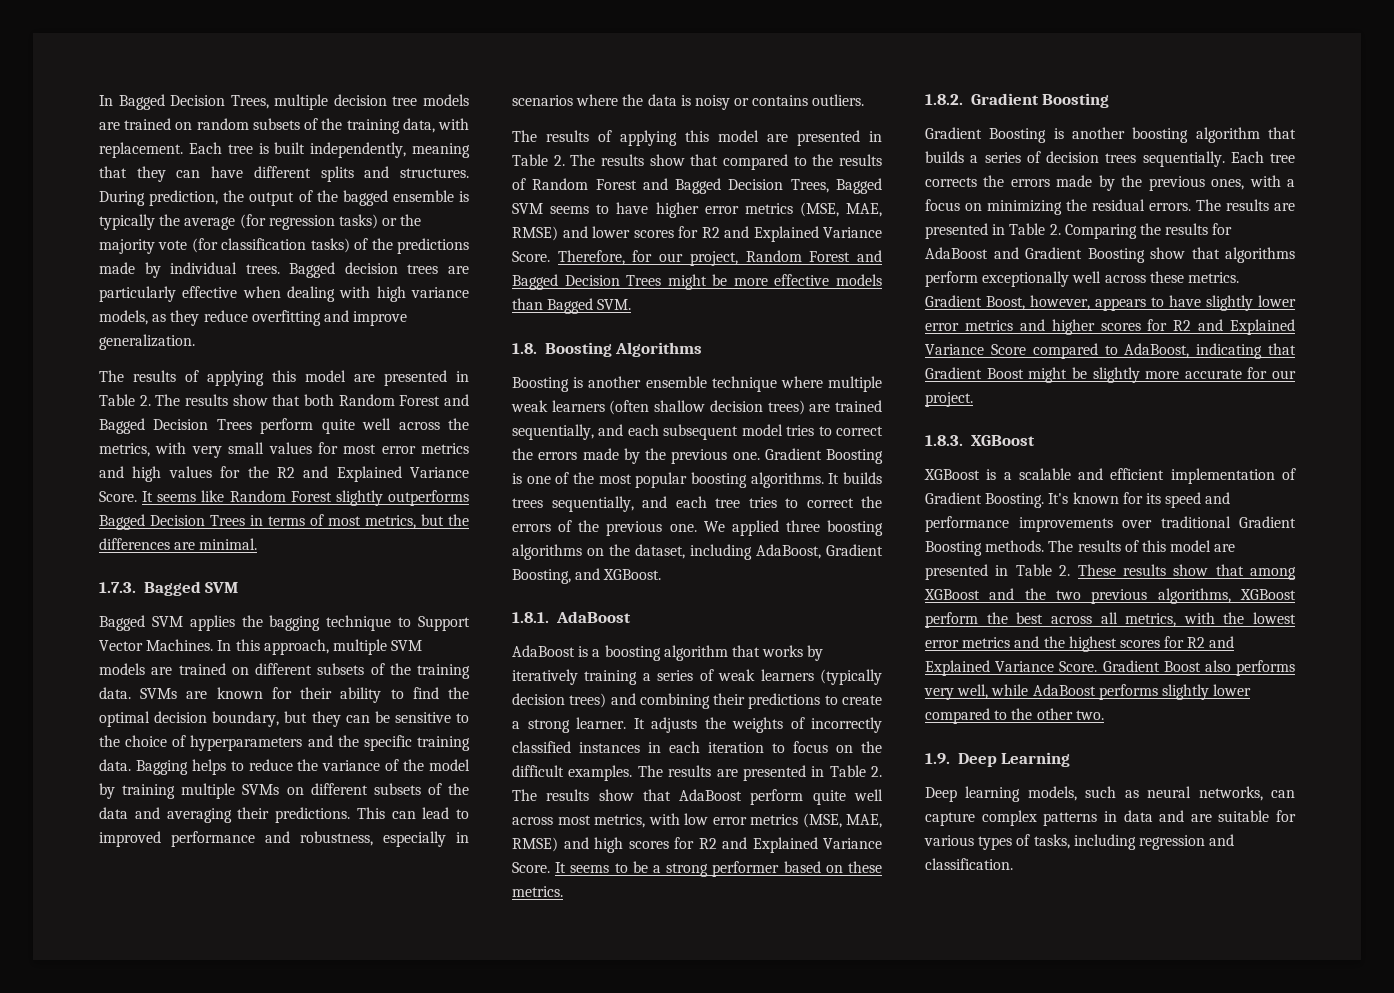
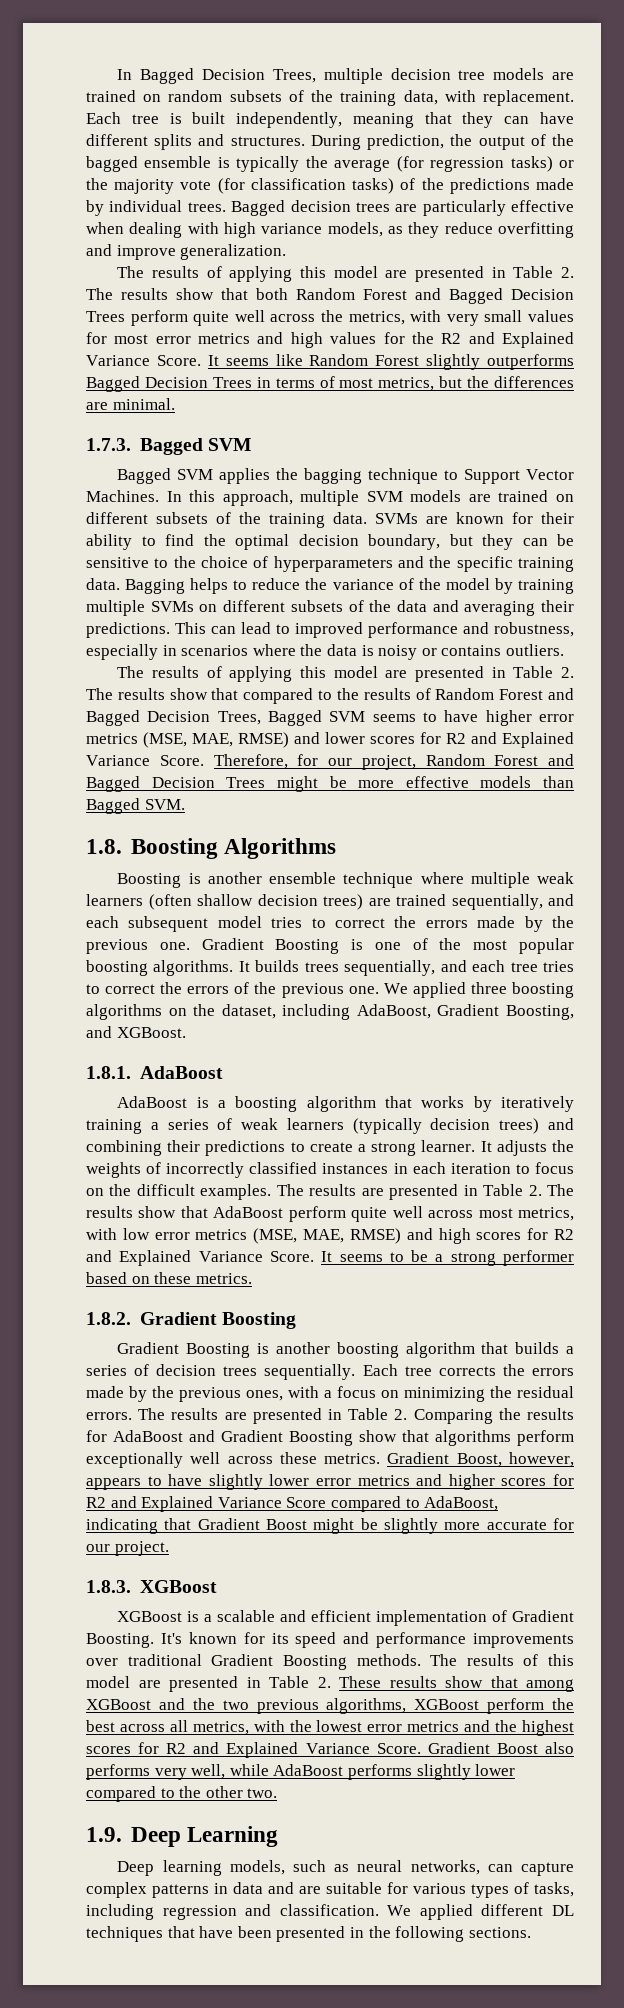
+ We applied different DL techniques that have been presented in the following sections.

